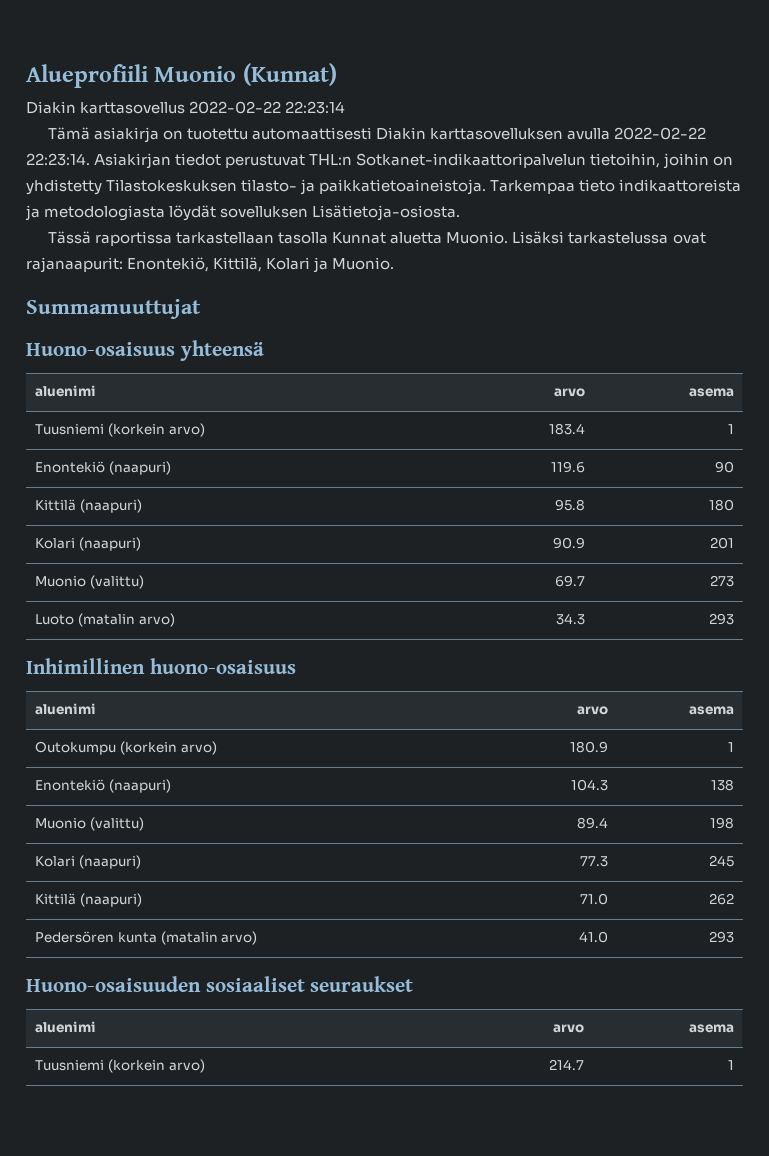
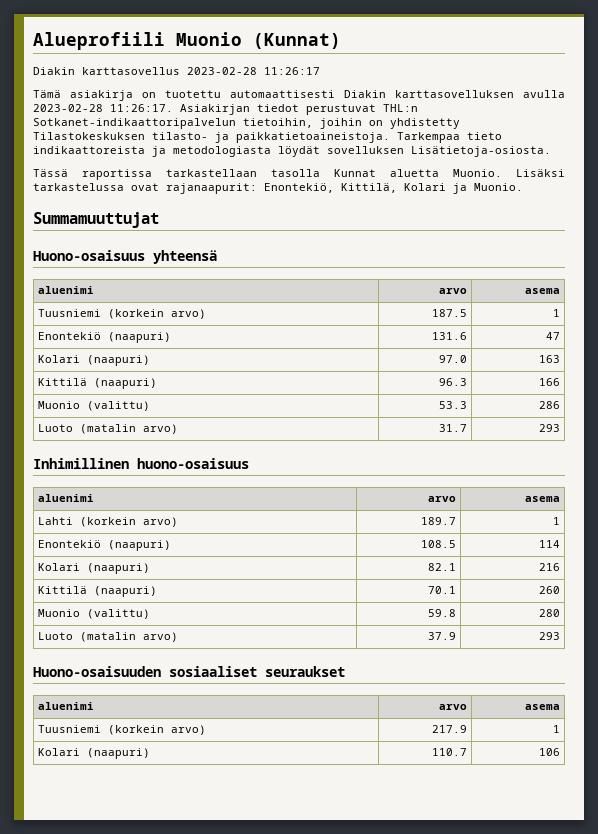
- Diakin karttasovellus 2022-02-22 22:23:14
+ Diakin karttasovellus 2023-02-28 11:26:17
- Tämä asiakirja on tuotettu automaattisesti Diakin karttasovelluksen avulla 2022-02-22 22:23:14.
+ Tämä asiakirja on tuotettu automaattisesti Diakin karttasovelluksen avulla 2023-02-28 11:26:17.
- Tuusniemi (korkein arvo) | 183.4 | 1
- Enontekiö (naapuri) | 119.6 | 90
- Kittilä (naapuri) | 95.8 | 180
- Kolari (naapuri) | 90.9 | 201
- Muonio (valittu) | 69.7 | 273
- Luoto (matalin arvo) | 34.3 | 293
+ Tuusniemi (korkein arvo) | 187.5 | 1
+ Enontekiö (naapuri) | 131.6 | 47
+ Kolari (naapuri) | 97.0 | 163
+ Kittilä (naapuri) | 96.3 | 166
+ Muonio (valittu) | 53.3 | 286
+ Luoto (matalin arvo) | 31.7 | 293
- Outokumpu (korkein arvo) | 180.9 | 1
- Enontekiö (naapuri) | 104.3 | 138
- Muonio (valittu) | 89.4 | 198
- Kolari (naapuri) | 77.3 | 245
- Kittilä (naapuri) | 71.0 | 262
- Pedersören kunta (matalin arvo) | 41.0 | 293
+ Lahti (korkein arvo) | 189.7 | 1
+ Enontekiö (naapuri) | 108.5 | 114
+ Kolari (naapuri) | 82.1 | 216
+ Kittilä (naapuri) | 70.1 | 260
+ Muonio (valittu) | 59.8 | 280
+ Luoto (matalin arvo) | 37.9 | 293
- Tuusniemi (korkein arvo) | 214.7 | 1
+ Tuusniemi (korkein arvo) | 217.9 | 1
+ Kolari (naapuri) | 110.7 | 106

